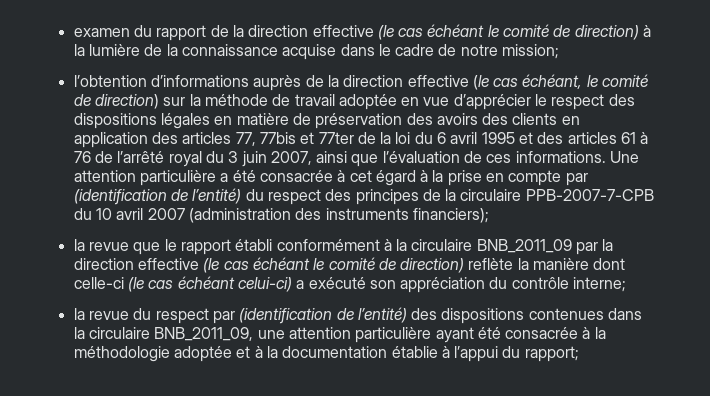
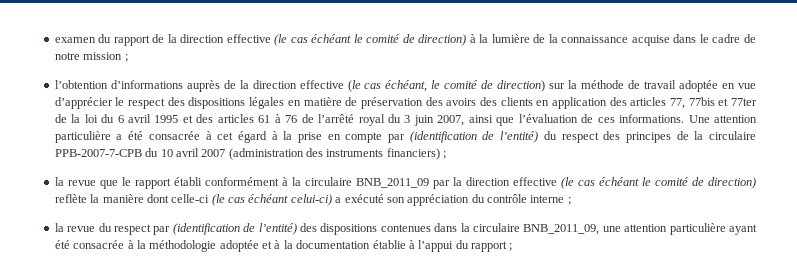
- examen du rapport de la direction effective (le cas échéant le comité de direction) à la lumière de la connaissance acquise dans le cadre de notre mission;
+ examen du rapport de la direction effective (le cas échéant le comité de direction) à la lumière de la connaissance acquise dans le cadre de notre mission ;
- Une attention particulière a été consacrée à cet égard à la prise en compte par (identification de l’entité) du respect des principes de la circulaire PPB-2007-7-CPB du 10 avril 2007 (administration des instruments financiers);
+ Une attention particulière a été consacrée à cet égard à la prise en compte par (identification de l’entité) du respect des principes de la circulaire PPB-2007-7-CPB du 10 avril 2007 (administration des instruments financiers) ;
- la revue que le rapport établi conformément à la circulaire BNB_2011_09 par la direction effective (le cas échéant le comité de direction) reflète la manière dont celle-ci (le cas échéant celui-ci) a exécuté son appréciation du contrôle interne;
+ la revue que le rapport établi conformément à la circulaire BNB_2011_09 par la direction effective (le cas échéant le comité de direction) reflète la manière dont celle-ci (le cas échéant celui-ci) a exécuté son appréciation du contrôle interne ;
- la revue du respect par (identification de l’entité) des dispositions contenues dans la circulaire BNB_2011_09, une attention particulière ayant été consacrée à la méthodologie adoptée et à la documentation établie à l’appui du rapport;
+ la revue du respect par (identification de l’entité) des dispositions contenues dans la circulaire BNB_2011_09, une attention particulière ayant été consacrée à la méthodologie adoptée et à la documentation établie à l’appui du rapport ;

